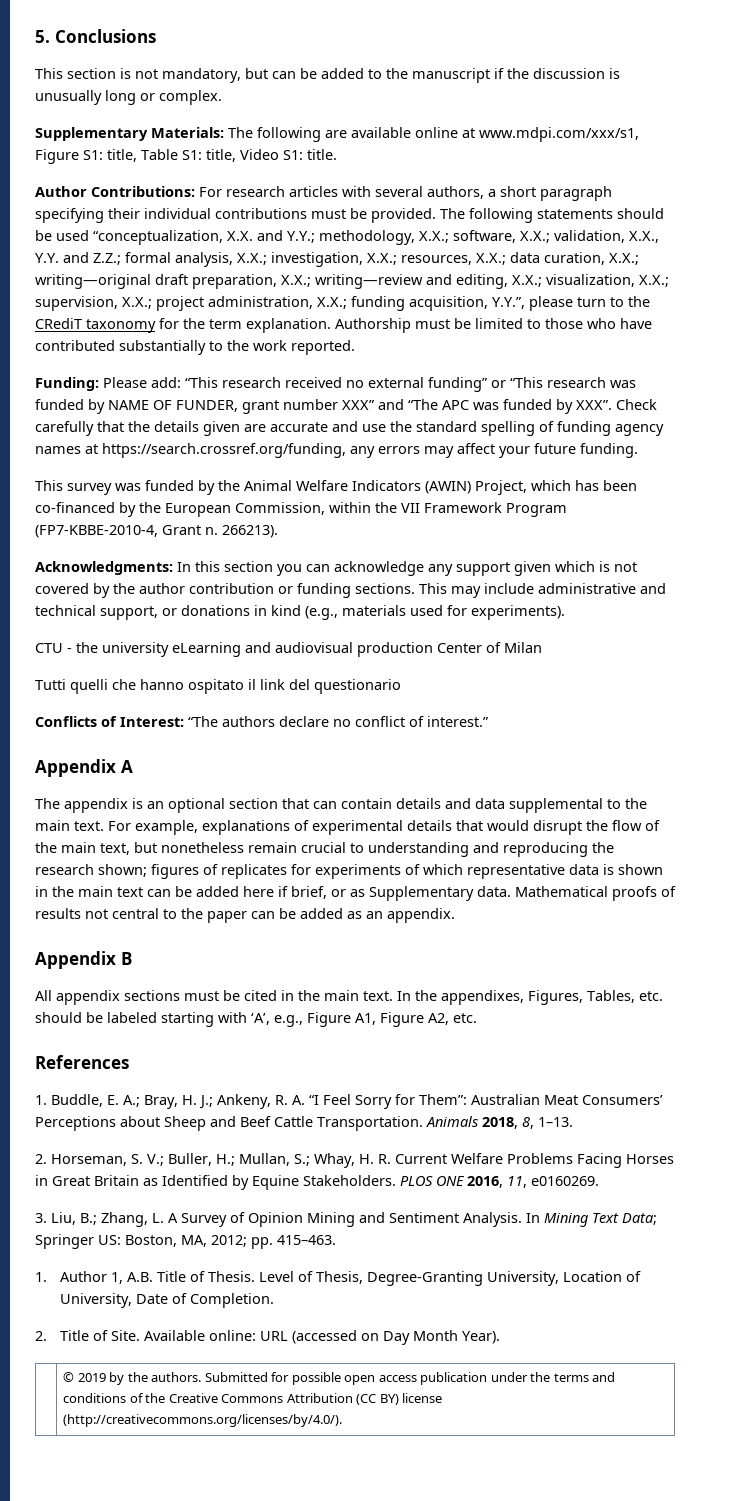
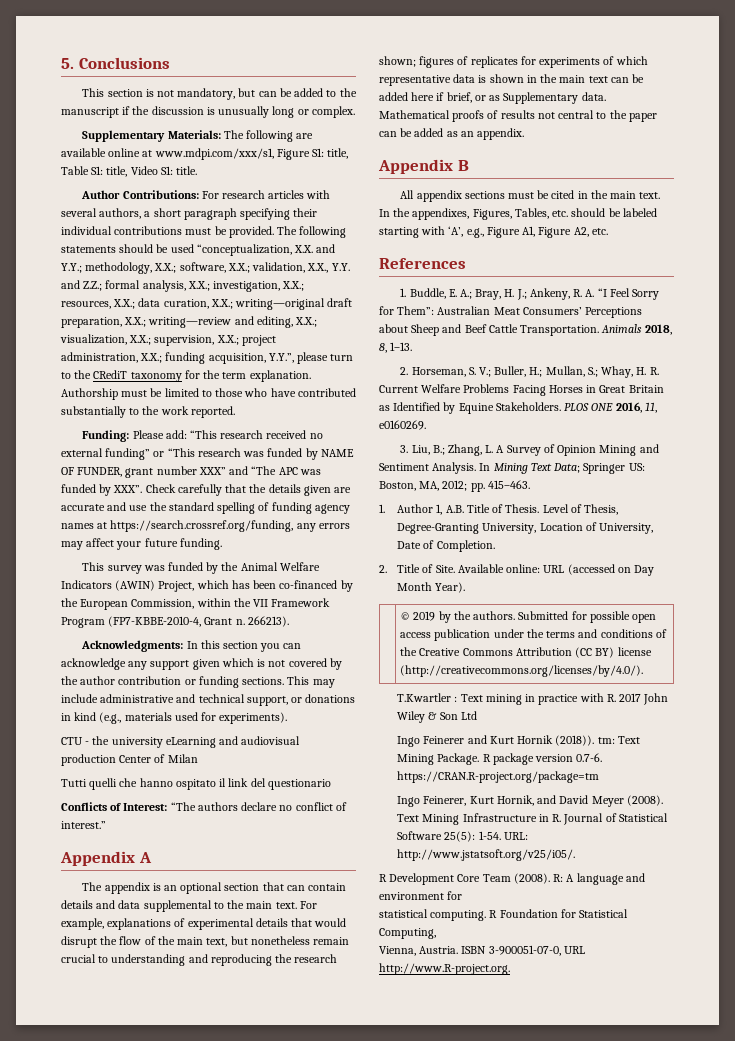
+ T.Kwartler : Text mining in practice with R. 2017 John Wiley & Son Ltd
+ Ingo Feinerer and Kurt Hornik (2018)). tm: Text Mining Package. R package version 0.7-6. https://CRAN.R-project.org/package=tm
+ Ingo Feinerer, Kurt Hornik, and David Meyer (2008). Text Mining Infrastructure in R. Journal of Statistical Software 25(5): 1-54. URL: http://www.jstatsoft.org/v25/i05/.
+ R Development Core Team (2008). R: A language and environment for
+ statistical computing. R Foundation for Statistical Computing,
+ Vienna, Austria. ISBN 3-900051-07-0, URL http://www.R-project.org.

